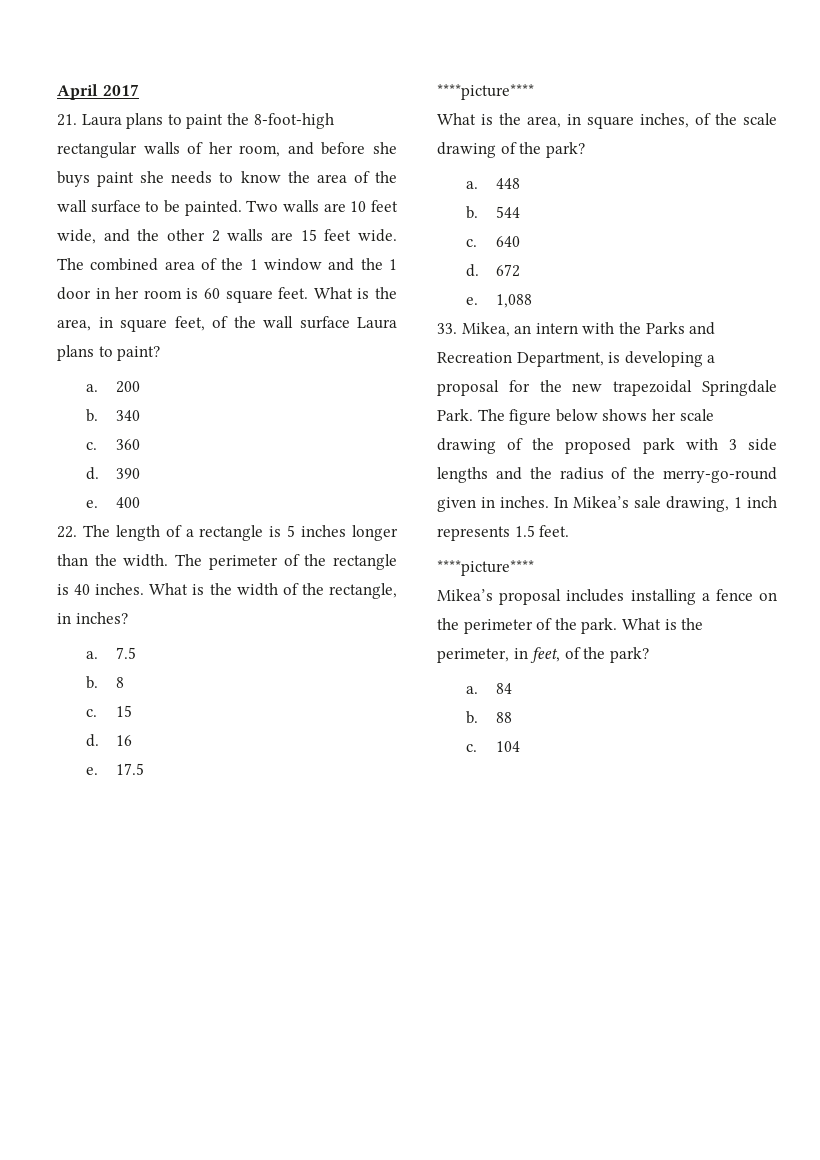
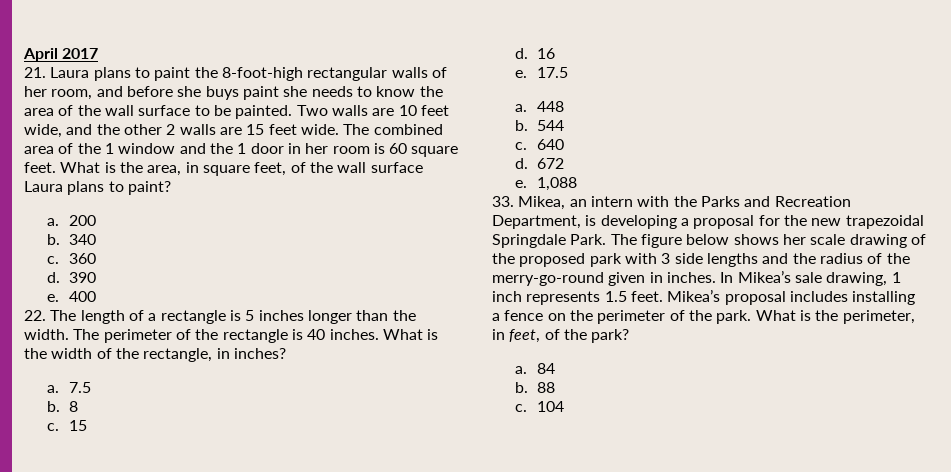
  17.5
- ****picture****
- What is the area, in square inches, of the scale drawing of the park?
- In Mikea’s sale drawing, 1 inch represents 1.5 feet.
- ****picture****
- Mikea’s proposal includes installing a fence on the perimeter of the park.
+ In Mikea’s sale drawing, 1 inch represents 1.5 feet. Mikea’s proposal includes installing a fence on the perimeter of the park.

